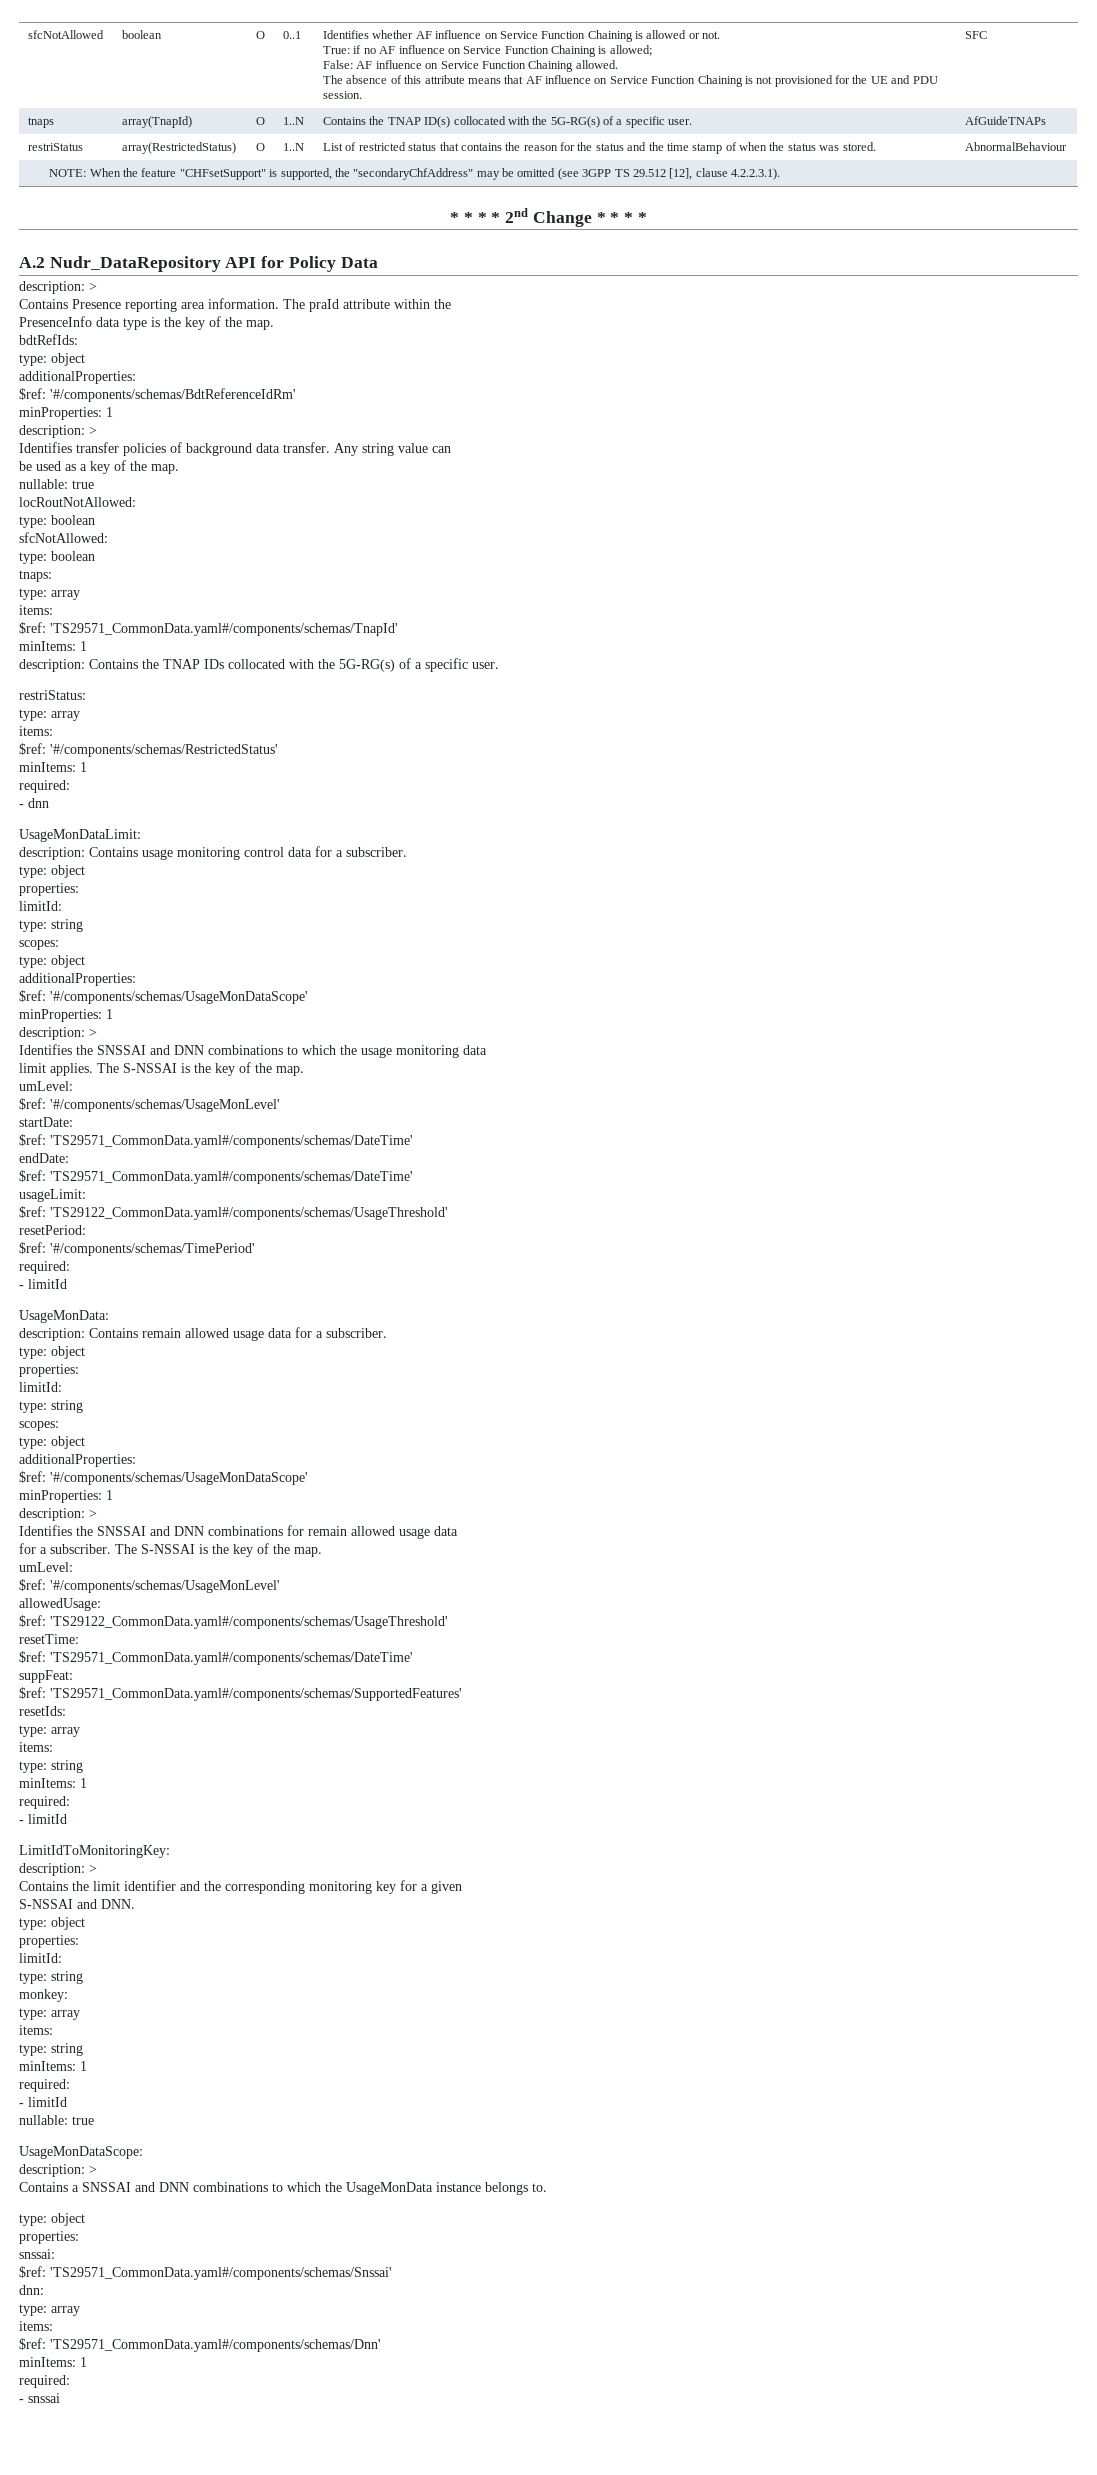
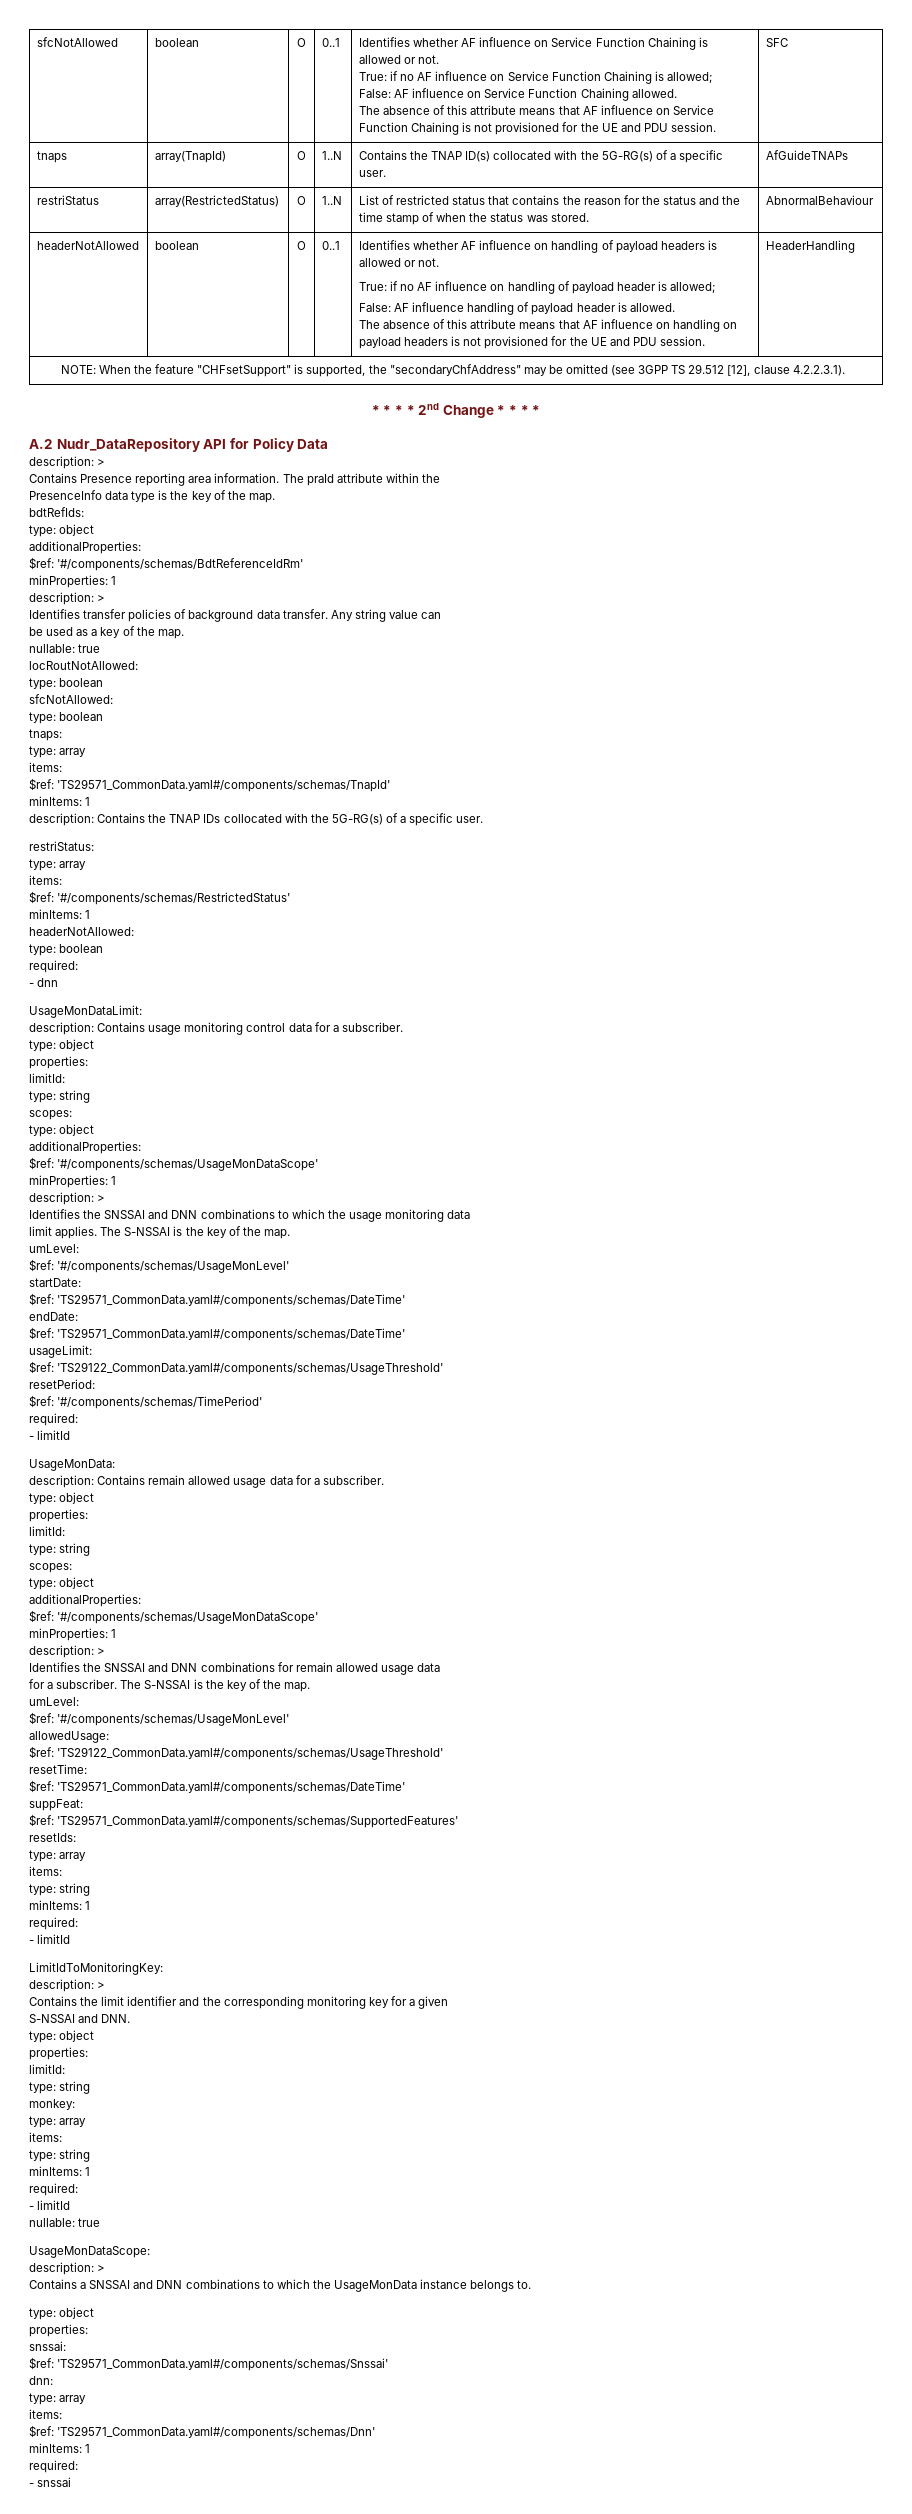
+ headerNotAllowed | boolean | O | 0..1 | Identifies whether AF influence on handling of payload headers is allowed or not.
+ True: if no AF influence on handling of payload header is allowed;
+ False: AF influence handling of payload header is allowed.
+ The absence of this attribute means that AF influence on handling on payload headers is not provisioned for the UE and PDU session. | HeaderHandling
+ headerNotAllowed:
+ type: boolean

